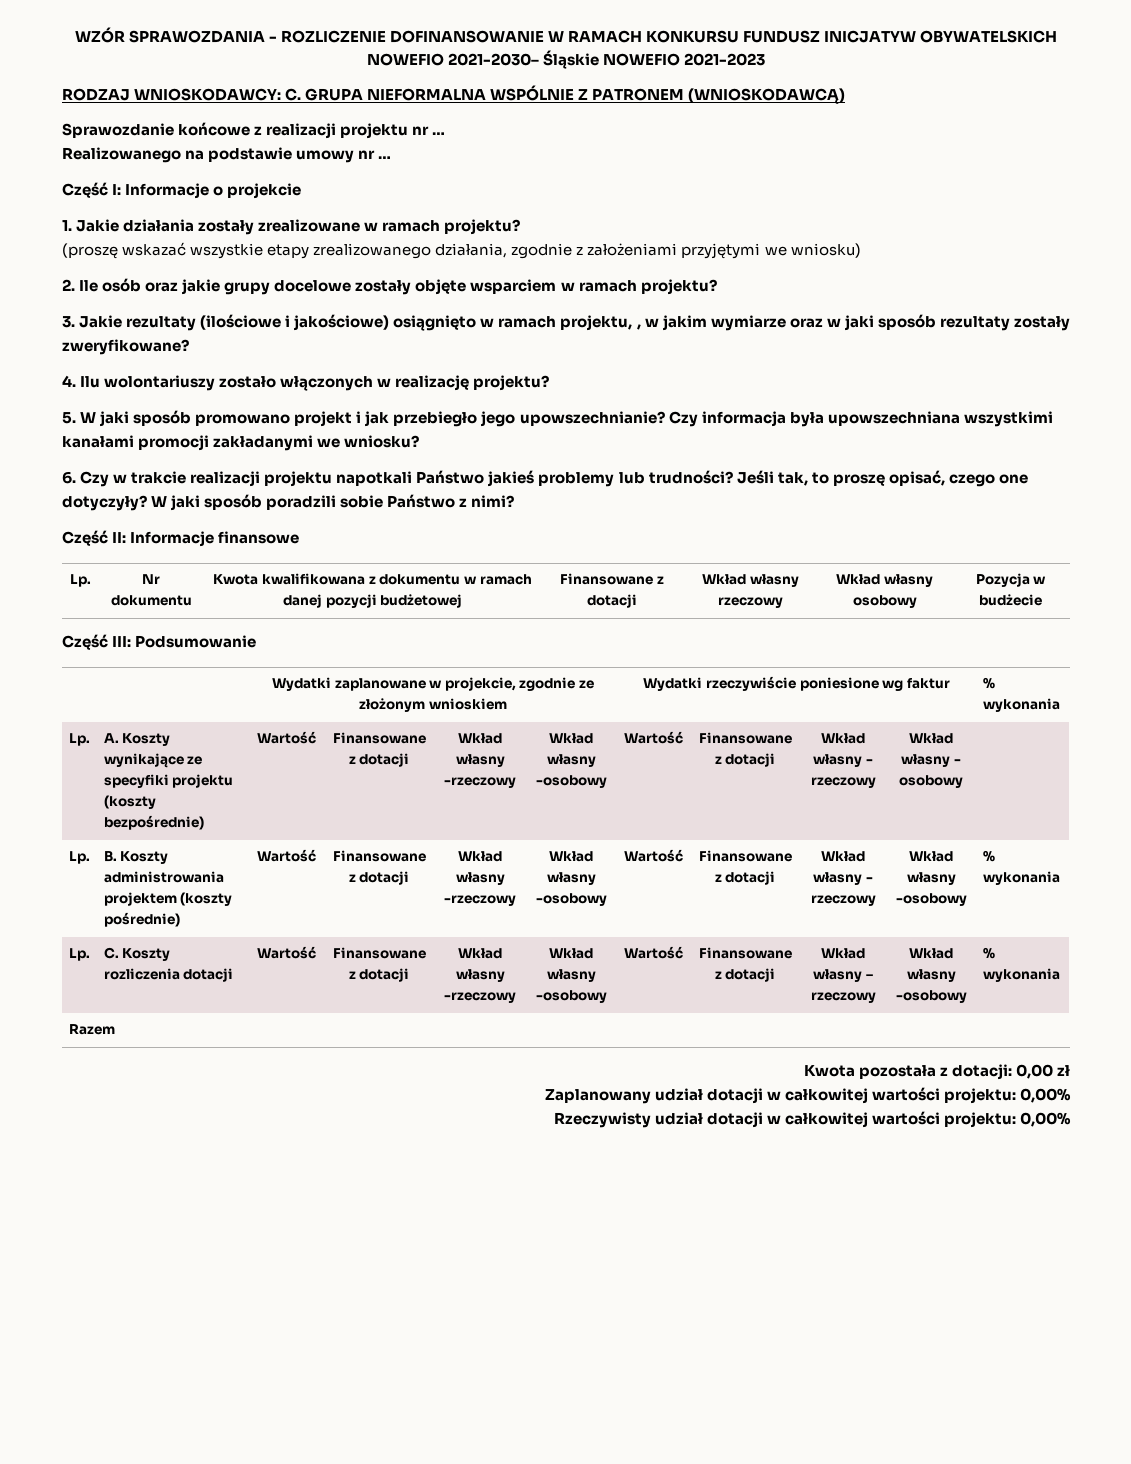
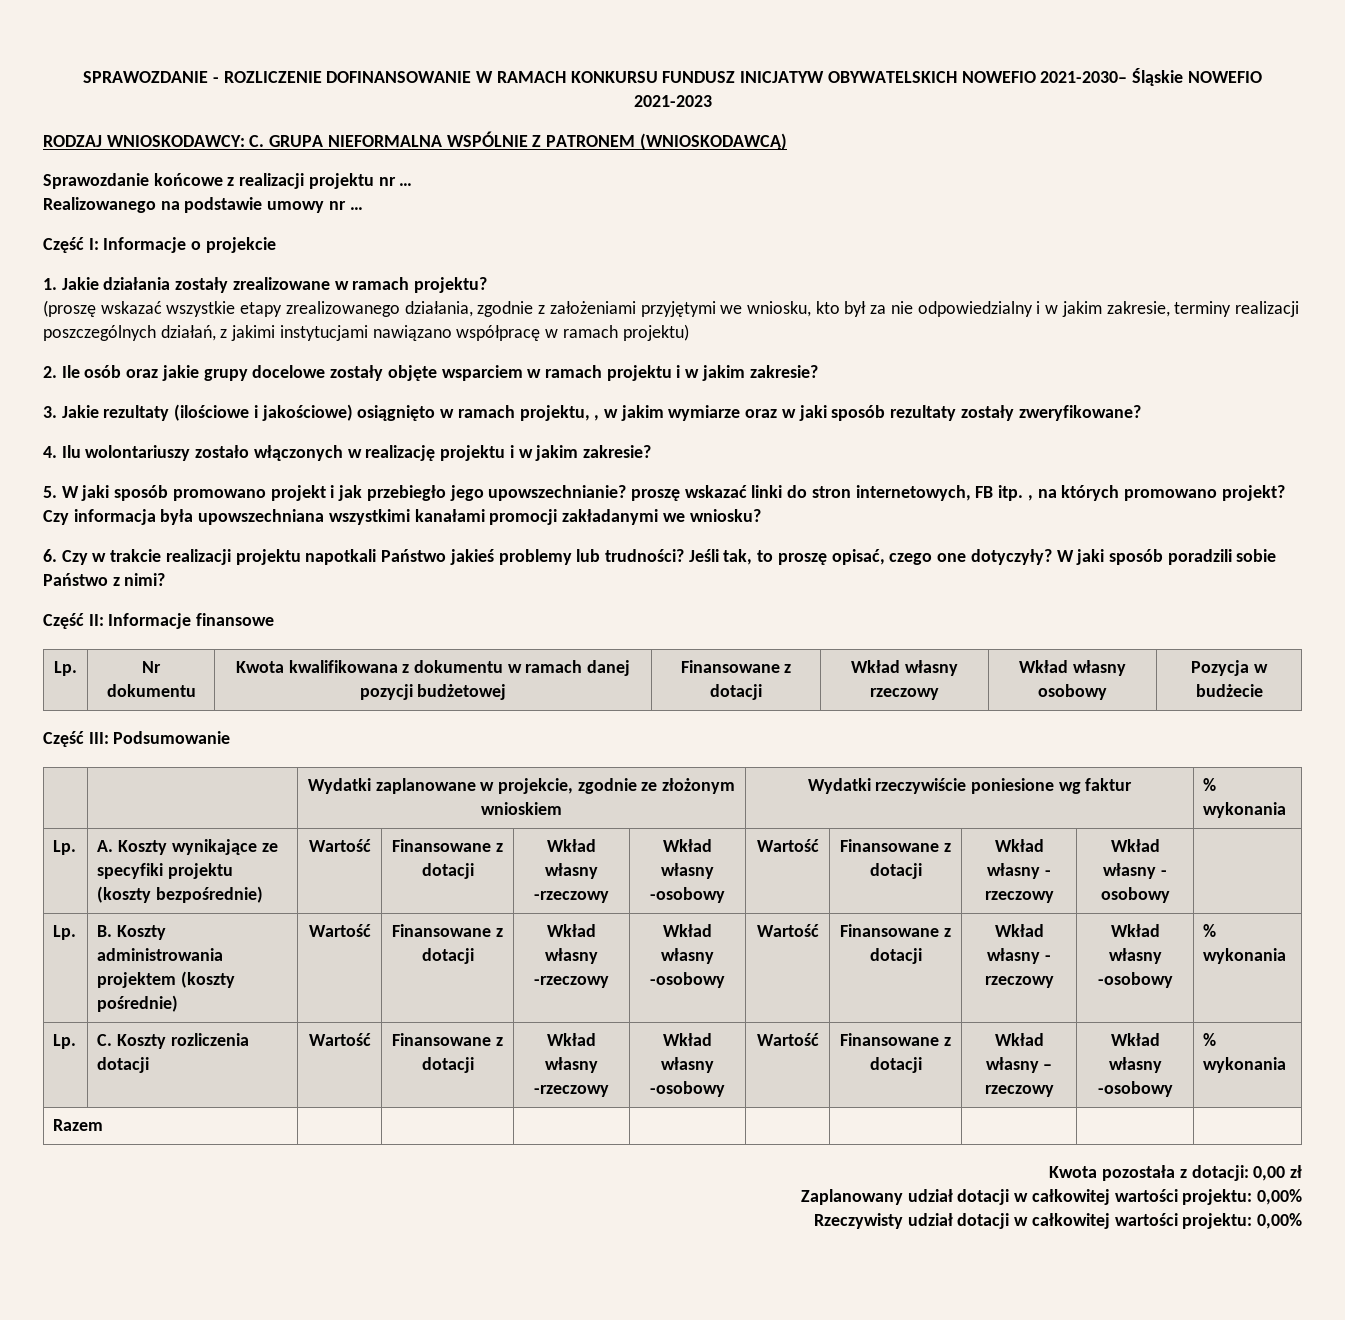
- WZÓR SPRAWOZDANIA - ROZLICZENIE DOFINANSOWANIE W RAMACH KONKURSU FUNDUSZ INICJATYW OBYWATELSKICH NOWEFIO 2021-2030– Śląskie NOWEFIO 2021-2023
+ SPRAWOZDANIE - ROZLICZENIE DOFINANSOWANIE W RAMACH KONKURSU FUNDUSZ INICJATYW OBYWATELSKICH NOWEFIO 2021-2030– Śląskie NOWEFIO 2021-2023
- (proszę wskazać wszystkie etapy zrealizowanego działania, zgodnie z założeniami przyjętymi we wniosku)
+ (proszę wskazać wszystkie etapy zrealizowanego działania, zgodnie z założeniami przyjętymi we wniosku, kto był za nie odpowiedzialny i w jakim zakresie, terminy realizacji poszczególnych działań, z jakimi instytucjami nawiązano współpracę w ramach projektu)
- 2. Ile osób oraz jakie grupy docelowe zostały objęte wsparciem w ramach projektu?
+ 2. Ile osób oraz jakie grupy docelowe zostały objęte wsparciem w ramach projektu i w jakim zakresie?
- 4. Ilu wolontariuszy zostało włączonych w realizację projektu?
+ 4. Ilu wolontariuszy zostało włączonych w realizację projektu i w jakim zakresie?
- 5. W jaki sposób promowano projekt i jak przebiegło jego upowszechnianie?
+ 5. W jaki sposób promowano projekt i jak przebiegło jego upowszechnianie? proszę wskazać linki do stron internetowych, FB itp. , na których promowano projekt?

